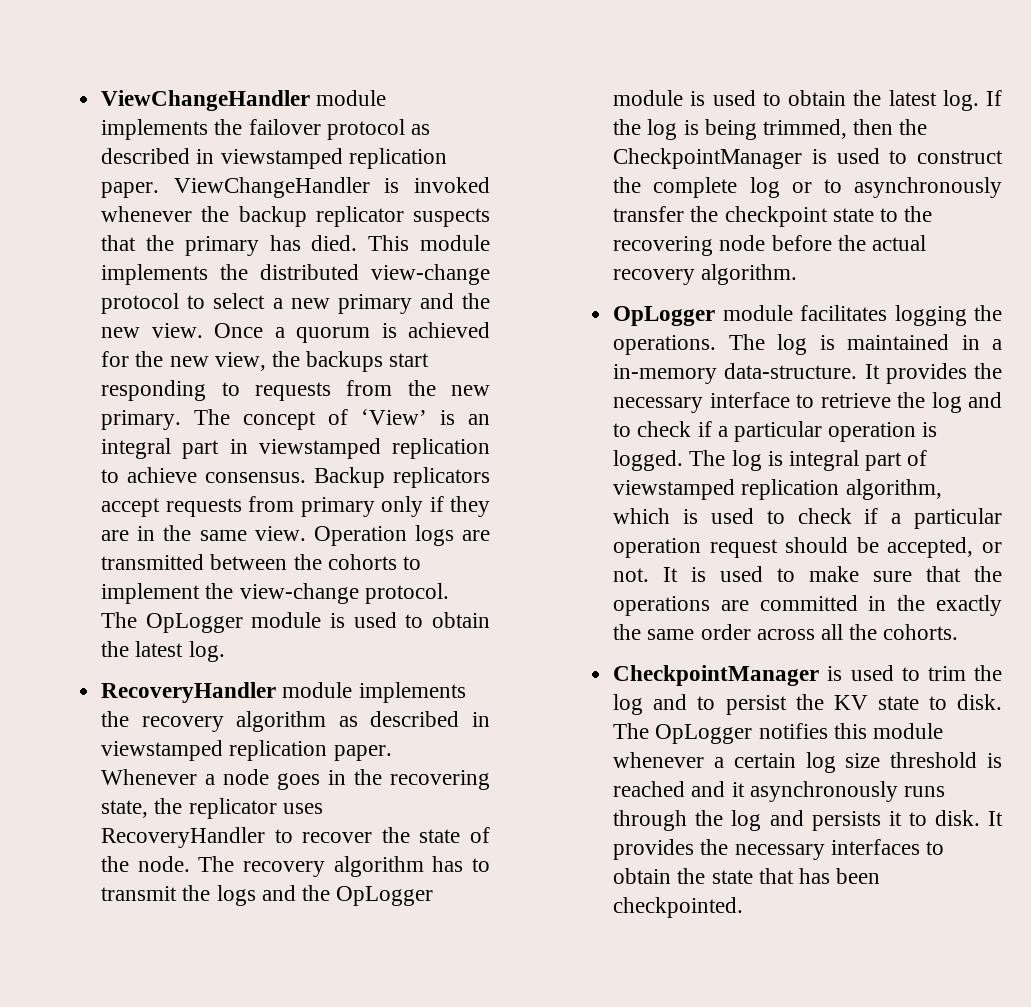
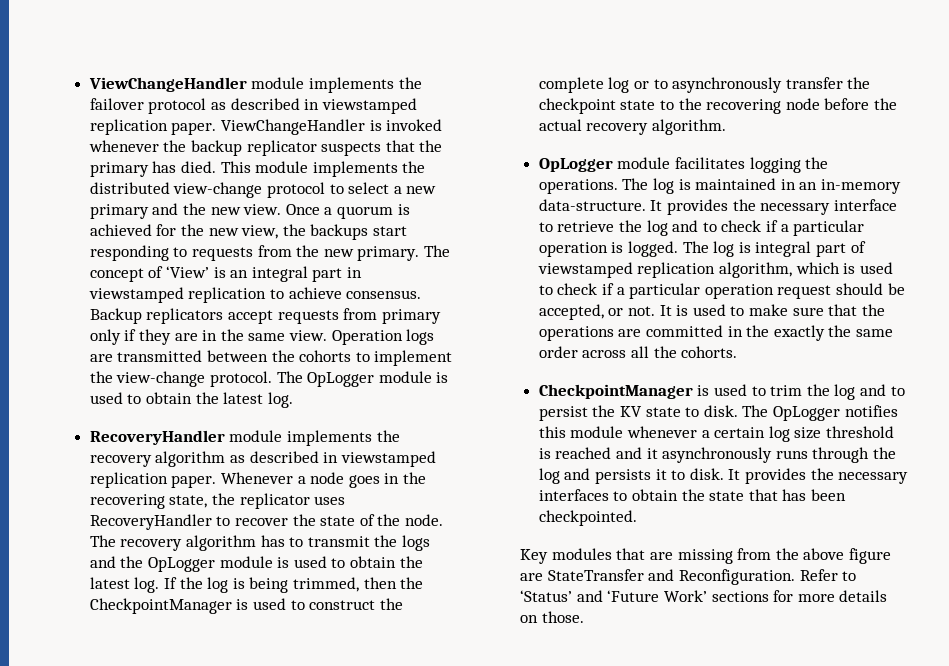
- The log is maintained in a in-memory data-structure.
+ The log is maintained in an in-memory data-structure.
+ Key modules that are missing from the above figure are StateTransfer and Reconfiguration. Refer to ‘Status’ and ‘Future Work’ sections for more details on those.

